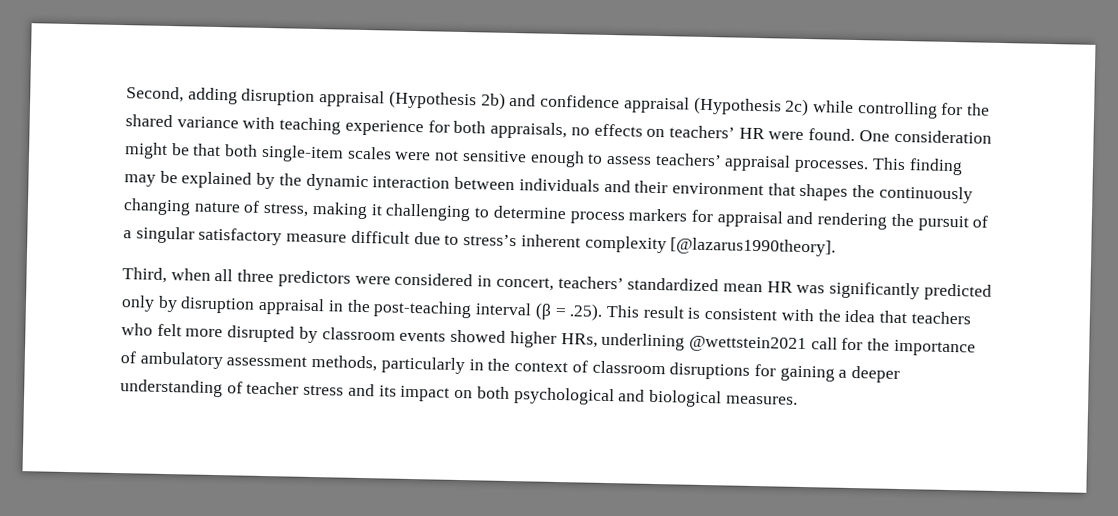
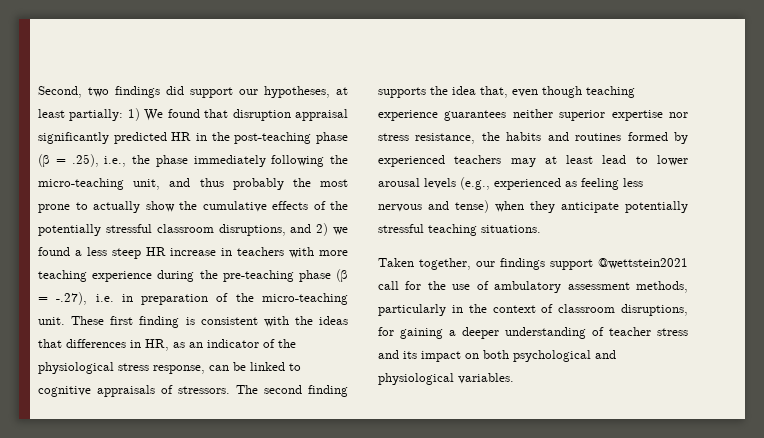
- Second, adding disruption appraisal (Hypothesis 2b) and confidence appraisal (Hypothesis 2c) while controlling for the shared variance with teaching experience for both appraisals, no effects on teachers’ HR were found. One consideration might be that both single-item scales were not sensitive enough to assess teachers’ appraisal processes. This finding may be explained by the dynamic interaction between individuals and their environment that shapes the continuously changing nature of stress, making it challenging to determine process markers for appraisal and rendering the pursuit of a singular satisfactory measure difficult due to stress’s inherent complexity [@lazarus1990theory].
- Third, when all three predictors were considered in concert, teachers’ standardized mean HR was significantly predicted only by disruption appraisal in the post-teaching interval (β = .25). This result is consistent with the idea that teachers who felt more disrupted by classroom events showed higher HRs, underlining @wettstein2021 call for the importance of ambulatory assessment methods, particularly in the context of classroom disruptions for gaining a deeper understanding of teacher stress and its impact on both psychological and biological measures.
+ Second, two findings did support our hypotheses, at least partially: 1) We found that disruption appraisal significantly predicted HR in the post-teaching phase (β = .25), i.e., the phase immediately following the micro-teaching unit, and thus probably the most prone to actually show the cumulative effects of the potentially stressful classroom disruptions, and 2) we found a less steep HR increase in teachers with more teaching experience during the pre-teaching phase (β = -.27), i.e. in preparation of the micro-teaching unit. These first finding is consistent with the ideas that differences in HR, as an indicator of the physiological stress response, can be linked to cognitive appraisals of stressors. The second finding supports the idea that, even though teaching experience guarantees neither superior expertise nor stress resistance, the habits and routines formed by experienced teachers may at least lead to lower arousal levels (e.g., experienced as feeling less nervous and tense) when they anticipate potentially stressful teaching situations.
+ Taken together, our findings support @wettstein2021 call for the use of ambulatory assessment methods, particularly in the context of classroom disruptions, for gaining a deeper understanding of teacher stress and its impact on both psychological and physiological variables.

